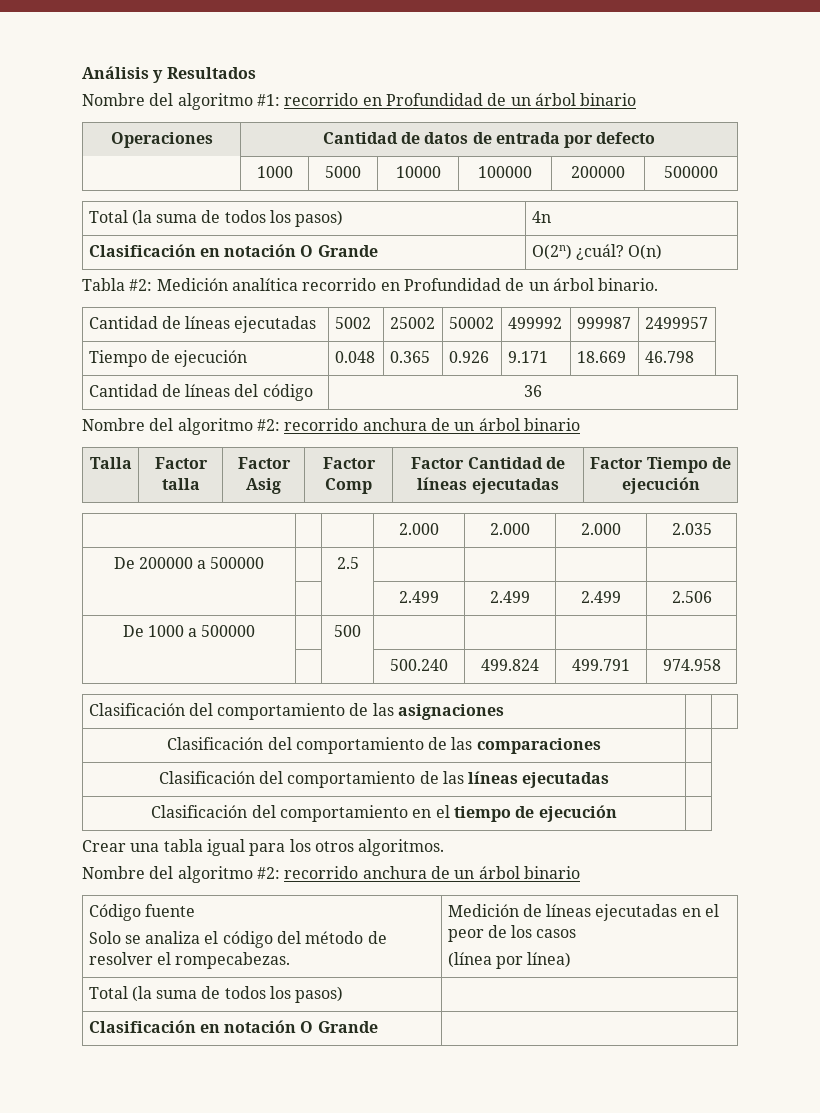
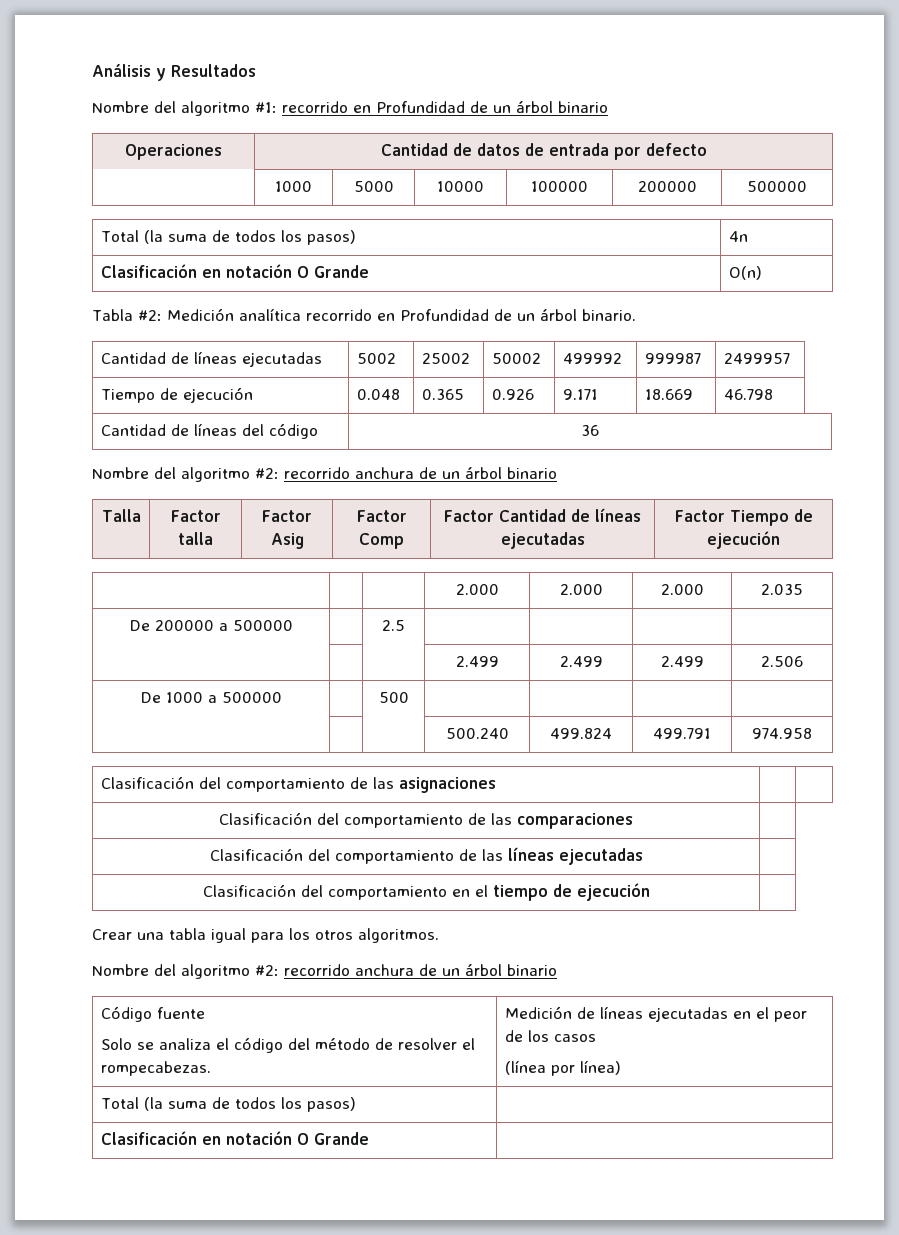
- Clasificación en notación O Grande | O(2n) ¿cuál? O(n)
+ Clasificación en notación O Grande | O(n)

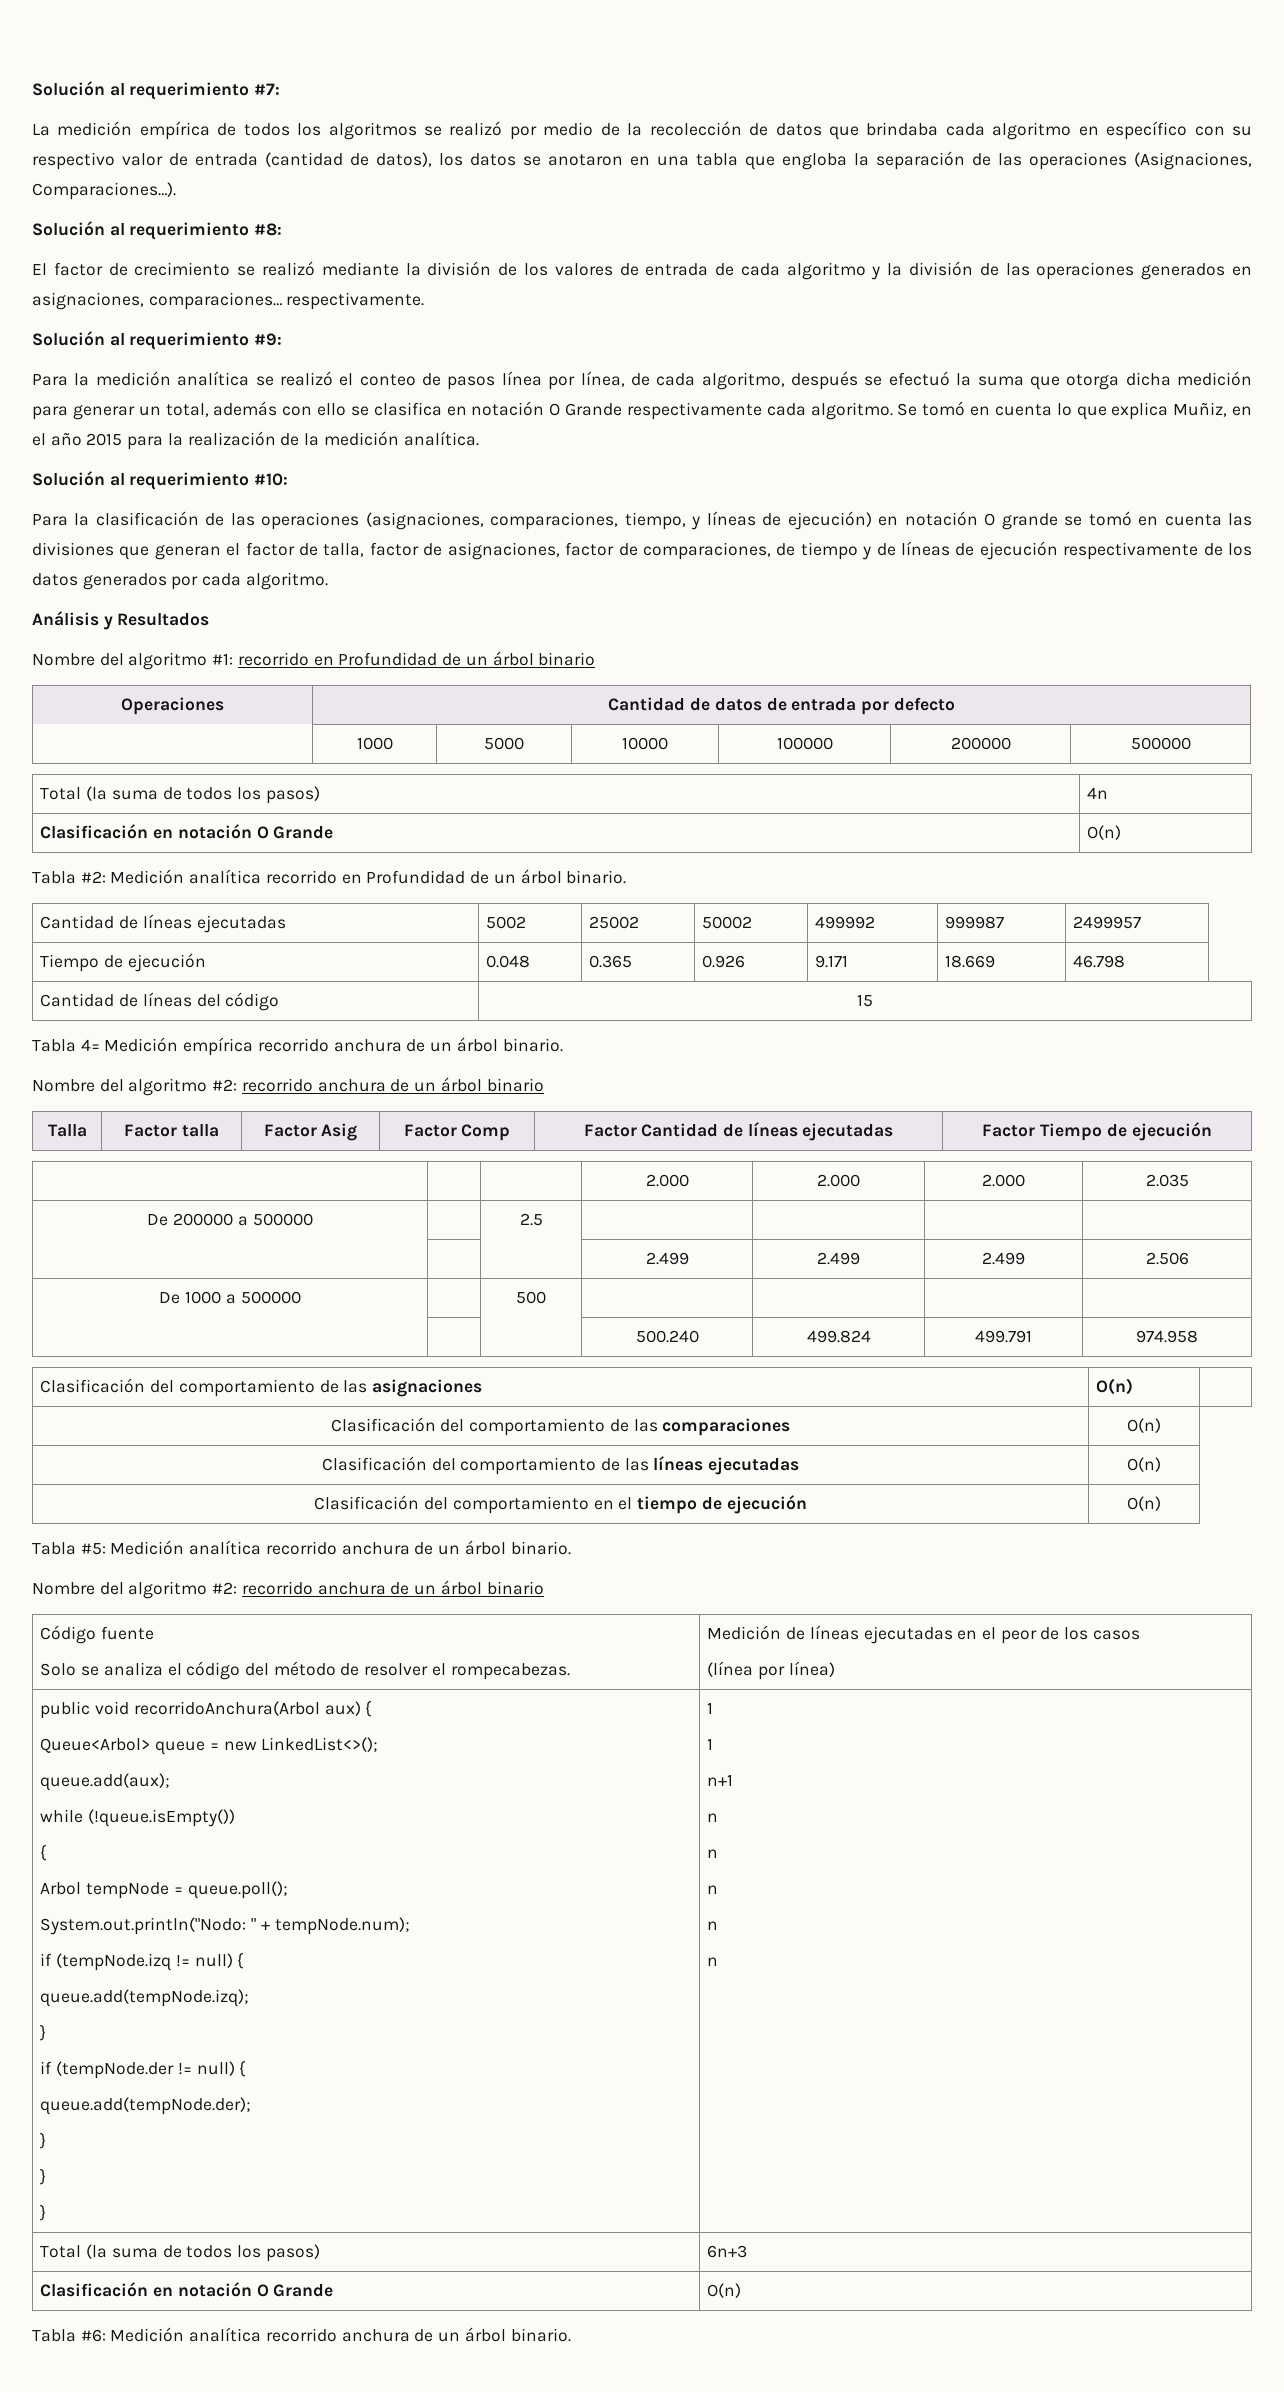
+ Solución al requerimiento #7:
+ La medición empírica de todos los algoritmos se realizó por medio de la recolección de datos que brindaba cada algoritmo en específico con su respectivo valor de entrada (cantidad de datos), los datos se anotaron en una tabla que engloba la separación de las operaciones (Asignaciones, Comparaciones…).
+ Solución al requerimiento #8:
+ El factor de crecimiento se realizó mediante la división de los valores de entrada de cada algoritmo y la división de las operaciones generados en asignaciones, comparaciones… respectivamente.
+ Solución al requerimiento #9:
+ Para la medición analítica se realizó el conteo de pasos línea por línea, de cada algoritmo, después se efectuó la suma que otorga dicha medición para generar un total, además con ello se clasifica en notación O Grande respectivamente cada algoritmo. Se tomó en cuenta lo que explica Muñiz, en el año 2015 para la realización de la medición analítica.
+ Solución al requerimiento #10:
+ Para la clasificación de las operaciones (asignaciones, comparaciones, tiempo, y líneas de ejecución) en notación O grande se tomó en cuenta las divisiones que generan el factor de talla, factor de asignaciones, factor de comparaciones, de tiempo y de líneas de ejecución respectivamente de los datos generados por cada algoritmo.
- Cantidad de líneas del código | 36
+ Cantidad de líneas del código | 15
+ Tabla 4= Medición empírica recorrido anchura de un árbol binario.
- Clasificación del comportamiento de las asignaciones | |
+ Clasificación del comportamiento de las asignaciones | O(n) |
- Clasificación del comportamiento de las comparaciones |
+ Clasificación del comportamiento de las comparaciones | O(n)
- Clasificación del comportamiento de las líneas ejecutadas |
+ Clasificación del comportamiento de las líneas ejecutadas | O(n)
- Clasificación del comportamiento en el tiempo de ejecución |
- Crear una tabla igual para los otros algoritmos.
+ Clasificación del comportamiento en el tiempo de ejecución | O(n)
+ Tabla #5: Medición analítica recorrido anchura de un árbol binario.
  Código fuente
  Solo se analiza el código del método de resolver el rompecabezas. | Medición de líneas ejecutadas en el peor de los casos
  (línea por línea)
- Total (la suma de todos los pasos) |
- Clasificación en notación O Grande |
+ public void recorridoAnchura(Arbol aux) {
+ Queue<Arbol> queue = new LinkedList<>();
+ queue.add(aux);
+ while (!queue.isEmpty())
+ {
+ Arbol tempNode = queue.poll();
+ System.out.println("Nodo: " + tempNode.num);
+ if (tempNode.izq != null) {
+ queue.add(tempNode.izq);
+ }
+ if (tempNode.der != null) {
+ queue.add(tempNode.der);
+ }
+ }
+ } | 1
+ 1
+ n+1
+ n
+ n
+ n
+ n
+ n
+ Total (la suma de todos los pasos) | 6n+3
+ Clasificación en notación O Grande | O(n)
+ Tabla #6: Medición analítica recorrido anchura de un árbol binario.

